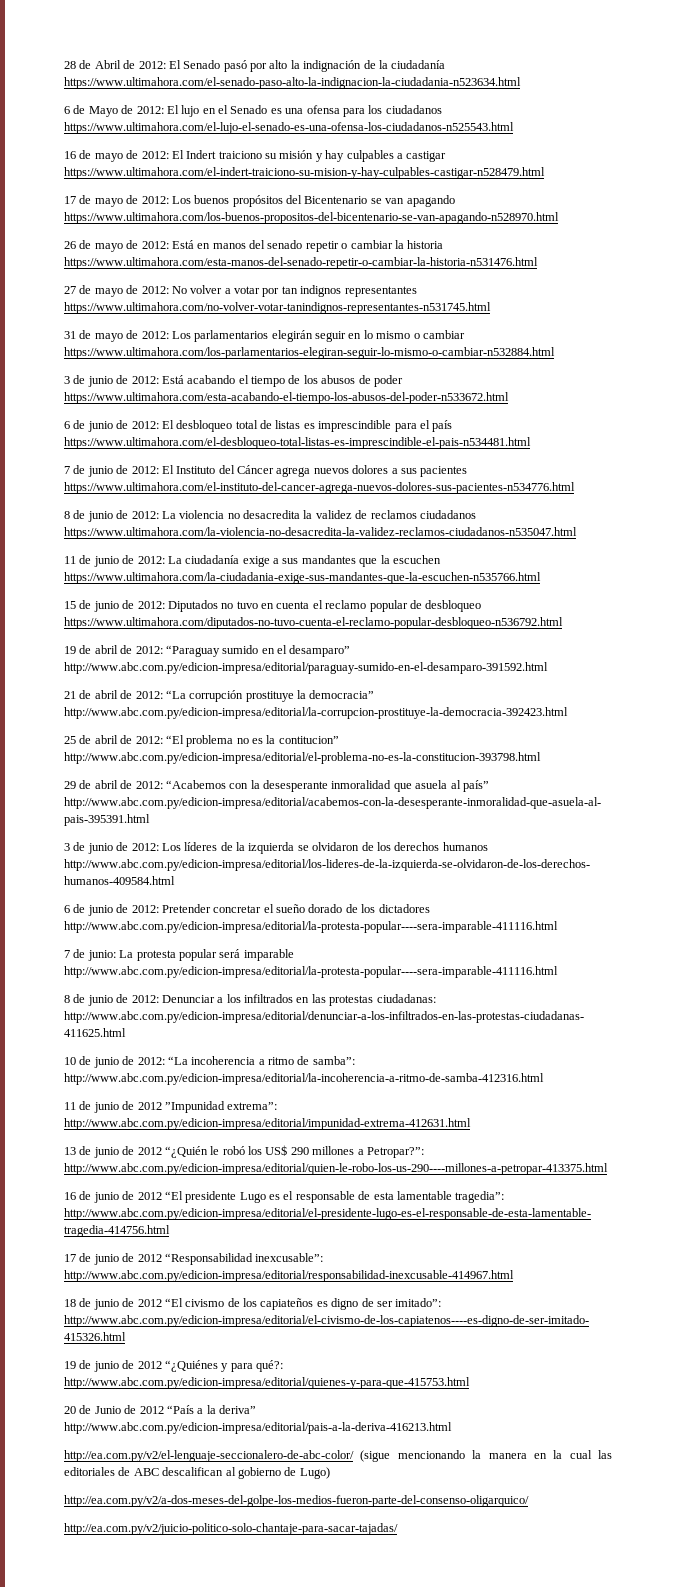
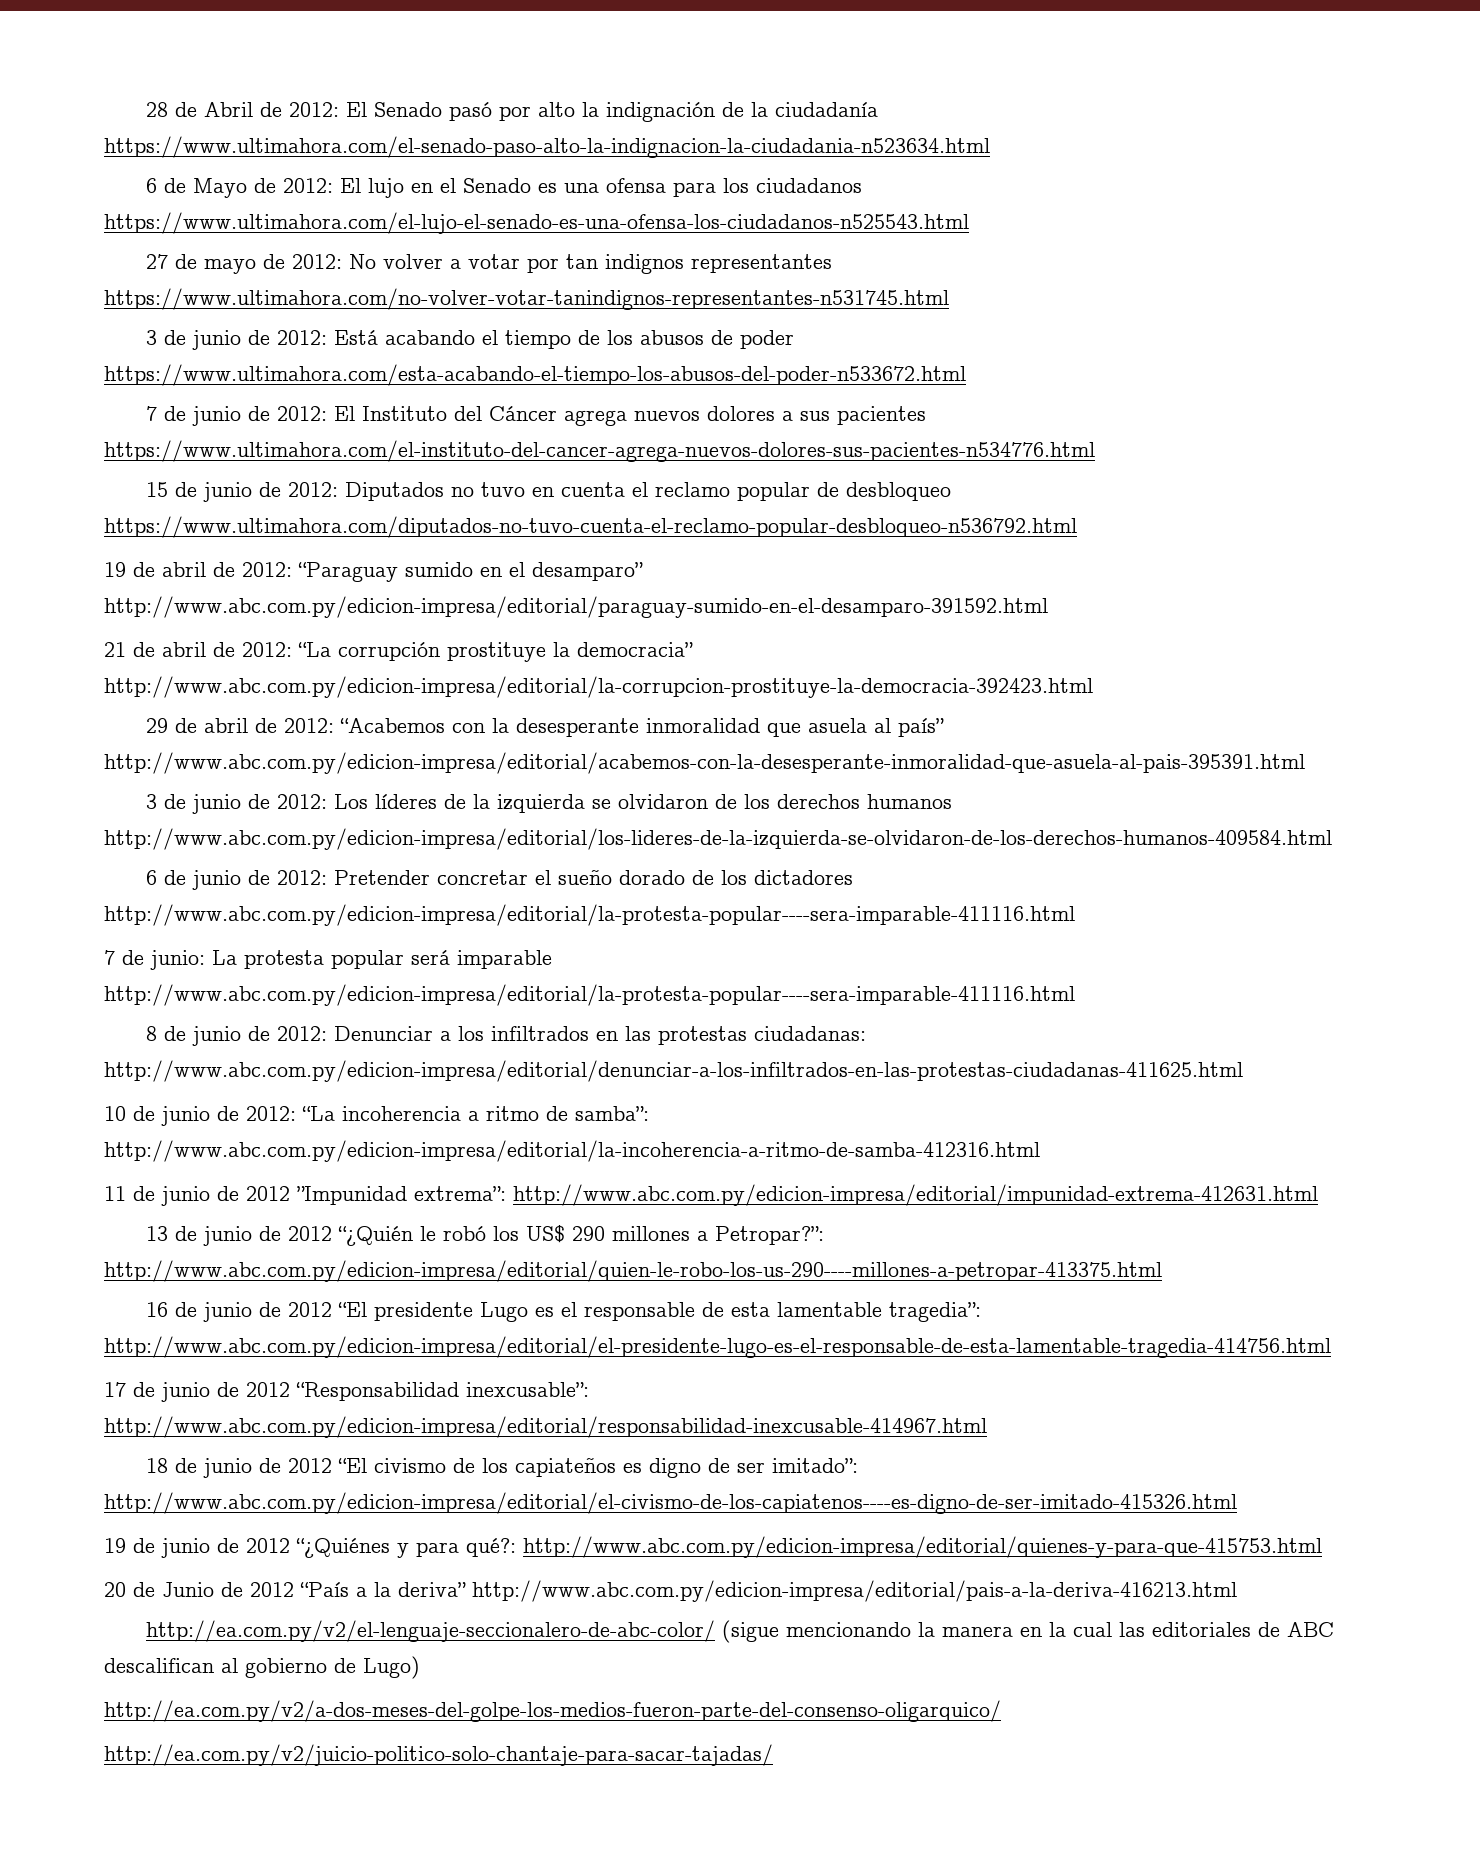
- 16 de mayo de 2012: El Indert traiciono su misión y hay culpables a castigar https://www.ultimahora.com/el-indert-traiciono-su-mision-y-hay-culpables-castigar-n528479.html
- 17 de mayo de 2012: Los buenos propósitos del Bicentenario se van apagando https://www.ultimahora.com/los-buenos-propositos-del-bicentenario-se-van-apagando-n528970.html
- 26 de mayo de 2012: Está en manos del senado repetir o cambiar la historia https://www.ultimahora.com/esta-manos-del-senado-repetir-o-cambiar-la-historia-n531476.html
- 31 de mayo de 2012: Los parlamentarios elegirán seguir en lo mismo o cambiar https://www.ultimahora.com/los-parlamentarios-elegiran-seguir-lo-mismo-o-cambiar-n532884.html
- 6 de junio de 2012: El desbloqueo total de listas es imprescindible para el país https://www.ultimahora.com/el-desbloqueo-total-listas-es-imprescindible-el-pais-n534481.html
- 8 de junio de 2012: La violencia no desacredita la validez de reclamos ciudadanos https://www.ultimahora.com/la-violencia-no-desacredita-la-validez-reclamos-ciudadanos-n535047.html
- 11 de junio de 2012: La ciudadanía exige a sus mandantes que la escuchen https://www.ultimahora.com/la-ciudadania-exige-sus-mandantes-que-la-escuchen-n535766.html
- 25 de abril de 2012: “El problema no es la contitucion” http://www.abc.com.py/edicion-impresa/editorial/el-problema-no-es-la-constitucion-393798.html

